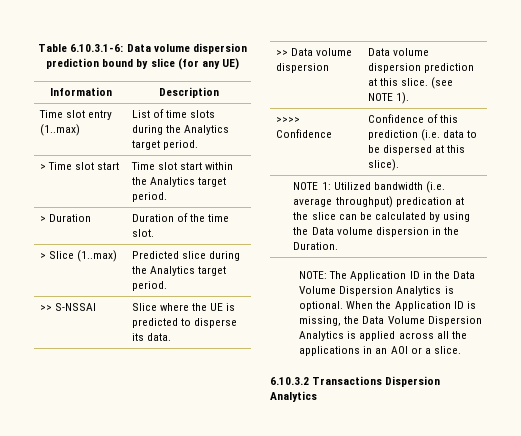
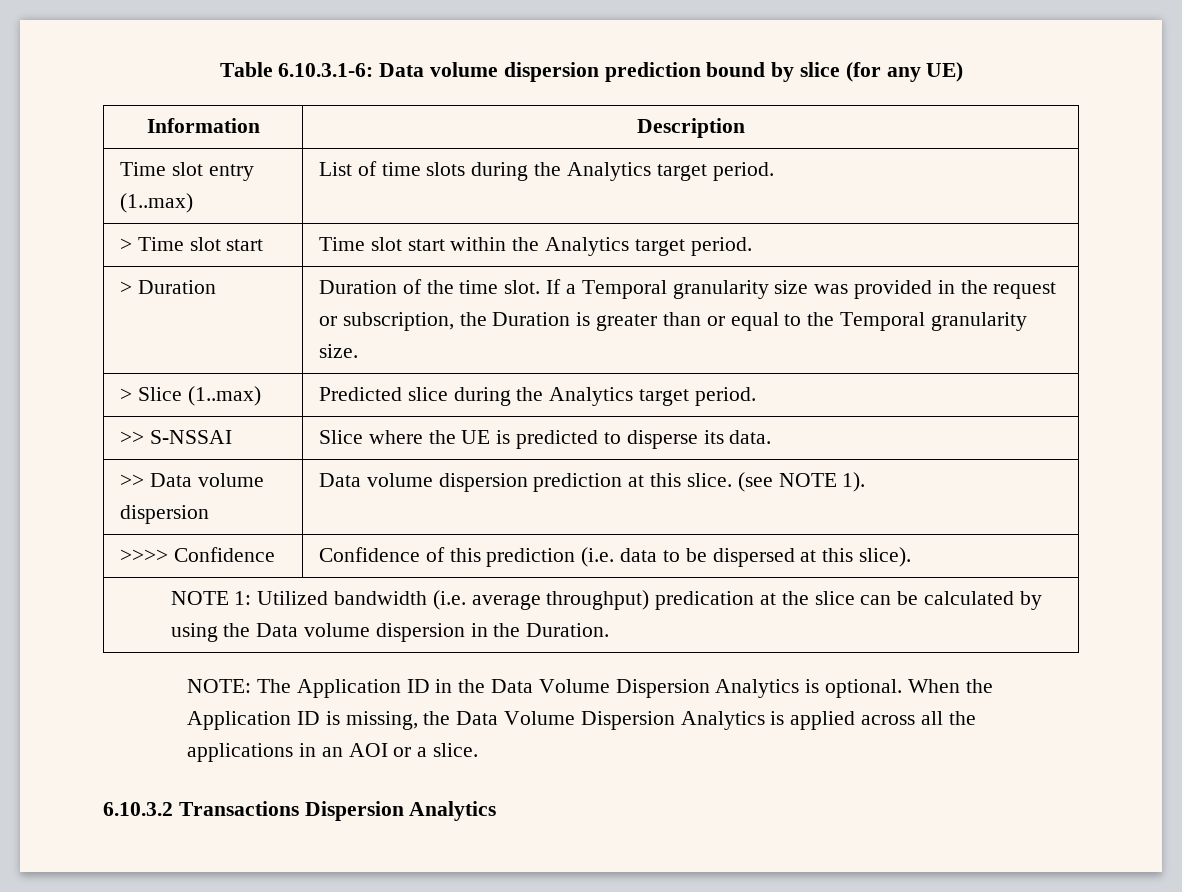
- > Duration | Duration of the time slot.
+ > Duration | Duration of the time slot. If a Temporal granularity size was provided in the request or subscription, the Duration is greater than or equal to the Temporal granularity size.

